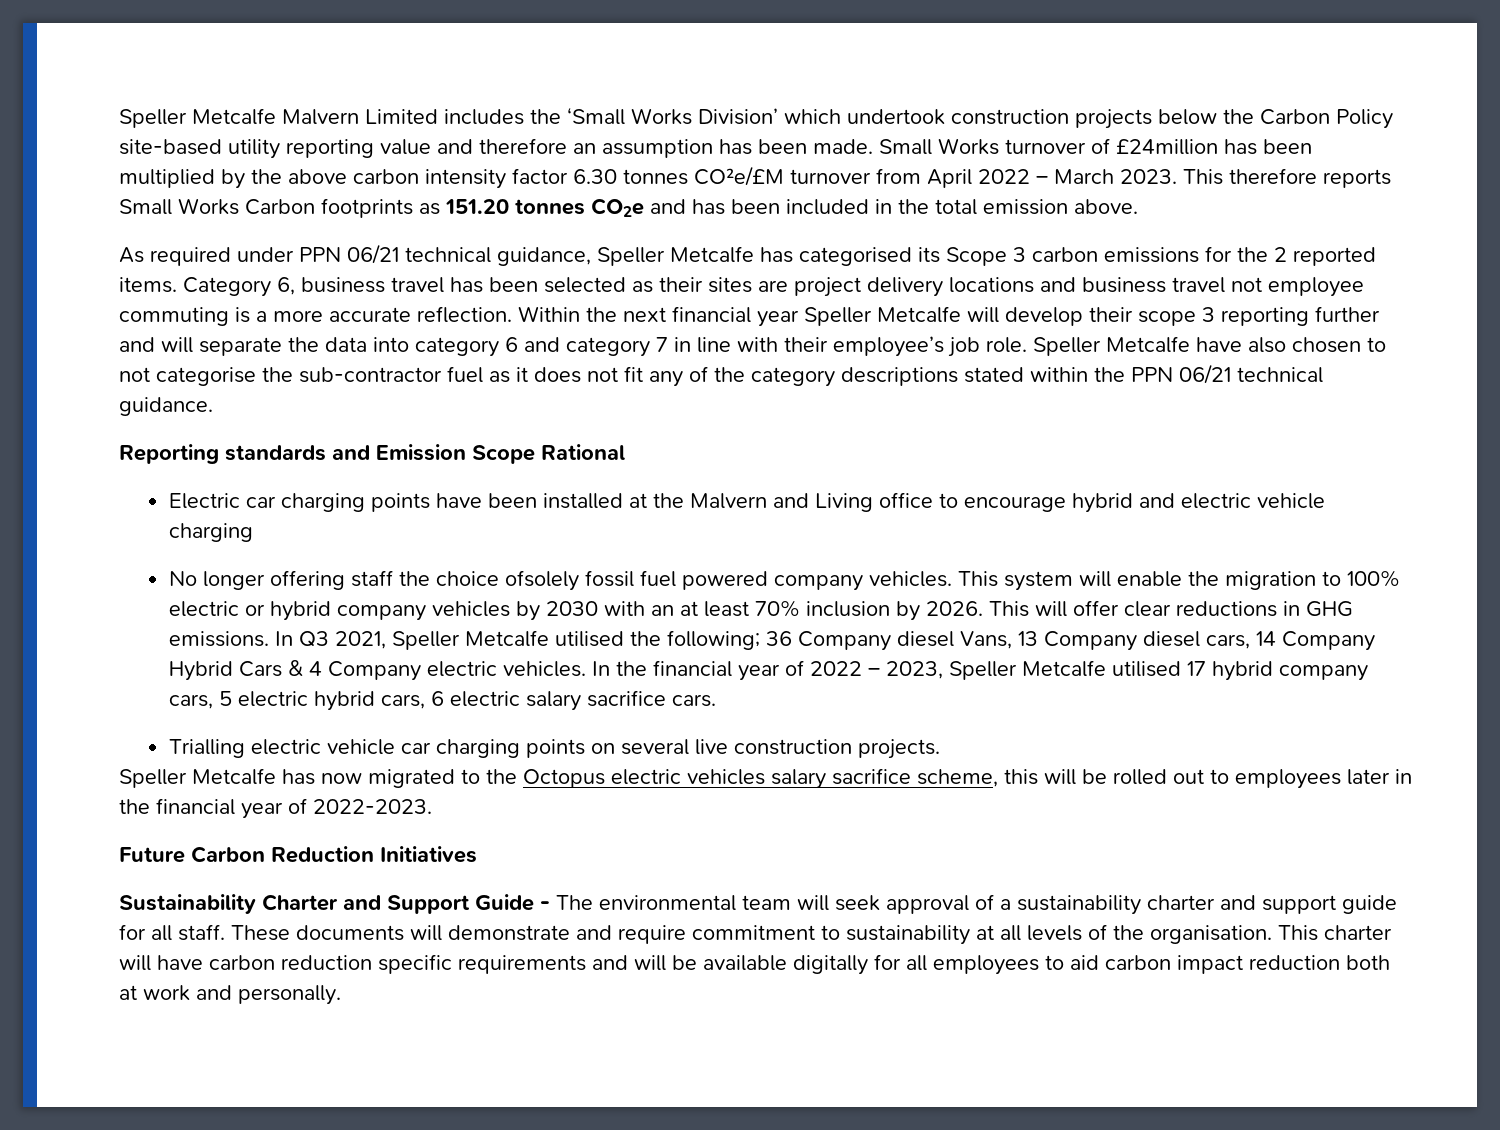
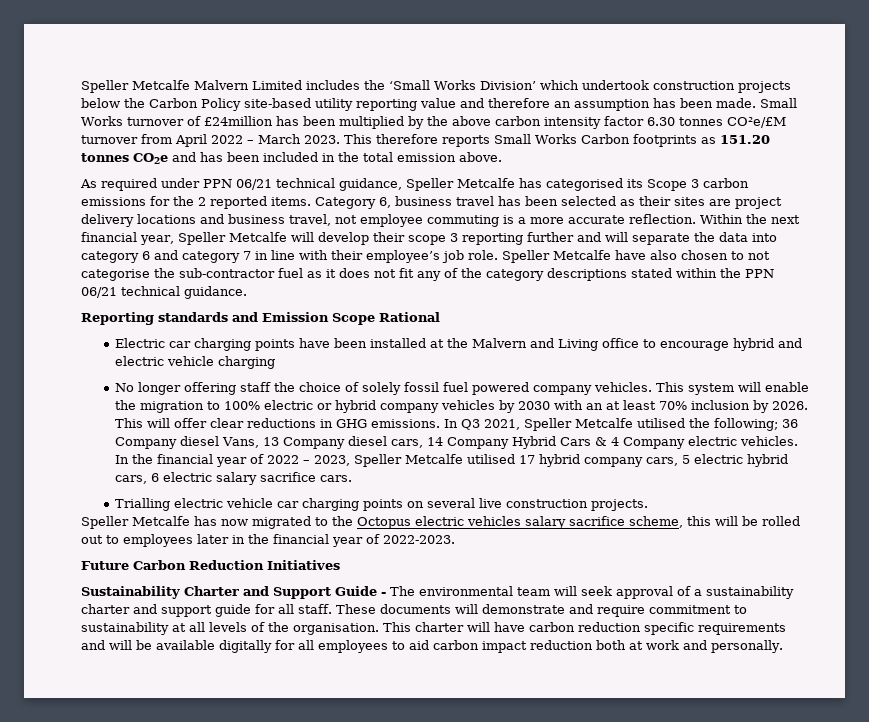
- Category 6, business travel has been selected as their sites are project delivery locations and business travel not employee commuting is a more accurate reflection.
+ Category 6, business travel has been selected as their sites are project delivery locations and business travel, not employee commuting is a more accurate reflection.
- Within the next financial year Speller Metcalfe will develop their scope 3 reporting further and will separate the data into category 6 and category 7 in line with their employee’s job role.
+ Within the next financial year, Speller Metcalfe will develop their scope 3 reporting further and will separate the data into category 6 and category 7 in line with their employee’s job role.
- No longer offering staff the choice ofsolely fossil fuel powered company vehicles.
+ No longer offering staff the choice of solely fossil fuel powered company vehicles.

